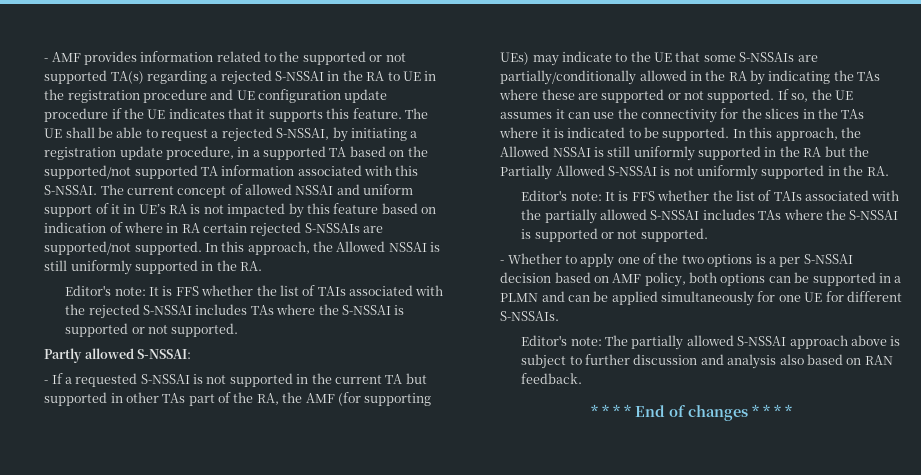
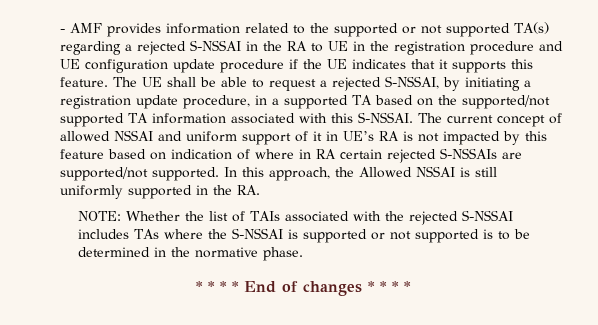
- Editor's note: It is FFS whether the list of TAIs associated with the rejected S-NSSAI includes TAs where the S-NSSAI is supported or not supported.
- Partly allowed S-NSSAI:
- - If a requested S-NSSAI is not supported in the current TA but supported in other TAs part of the RA, the AMF (for supporting UEs) may indicate to the UE that some S-NSSAIs are partially/conditionally allowed in the RA by indicating the TAs where these are supported or not supported. If so, the UE assumes it can use the connectivity for the slices in the TAs where it is indicated to be supported. In this approach, the Allowed NSSAI is still uniformly supported in the RA but the Partially Allowed S-NSSAI is not uniformly supported in the RA.
- Editor's note: It is FFS whether the list of TAIs associated with the partially allowed S-NSSAI includes TAs where the S-NSSAI is supported or not supported.
- - Whether to apply one of the two options is a per S-NSSAI decision based on AMF policy, both options can be supported in a PLMN and can be applied simultaneously for one UE for different S-NSSAIs.
- Editor's note: The partially allowed S-NSSAI approach above is subject to further discussion and analysis also based on RAN feedback.
+ NOTE: Whether the list of TAIs associated with the rejected S-NSSAI includes TAs where the S-NSSAI is supported or not supported is to be determined in the normative phase.

